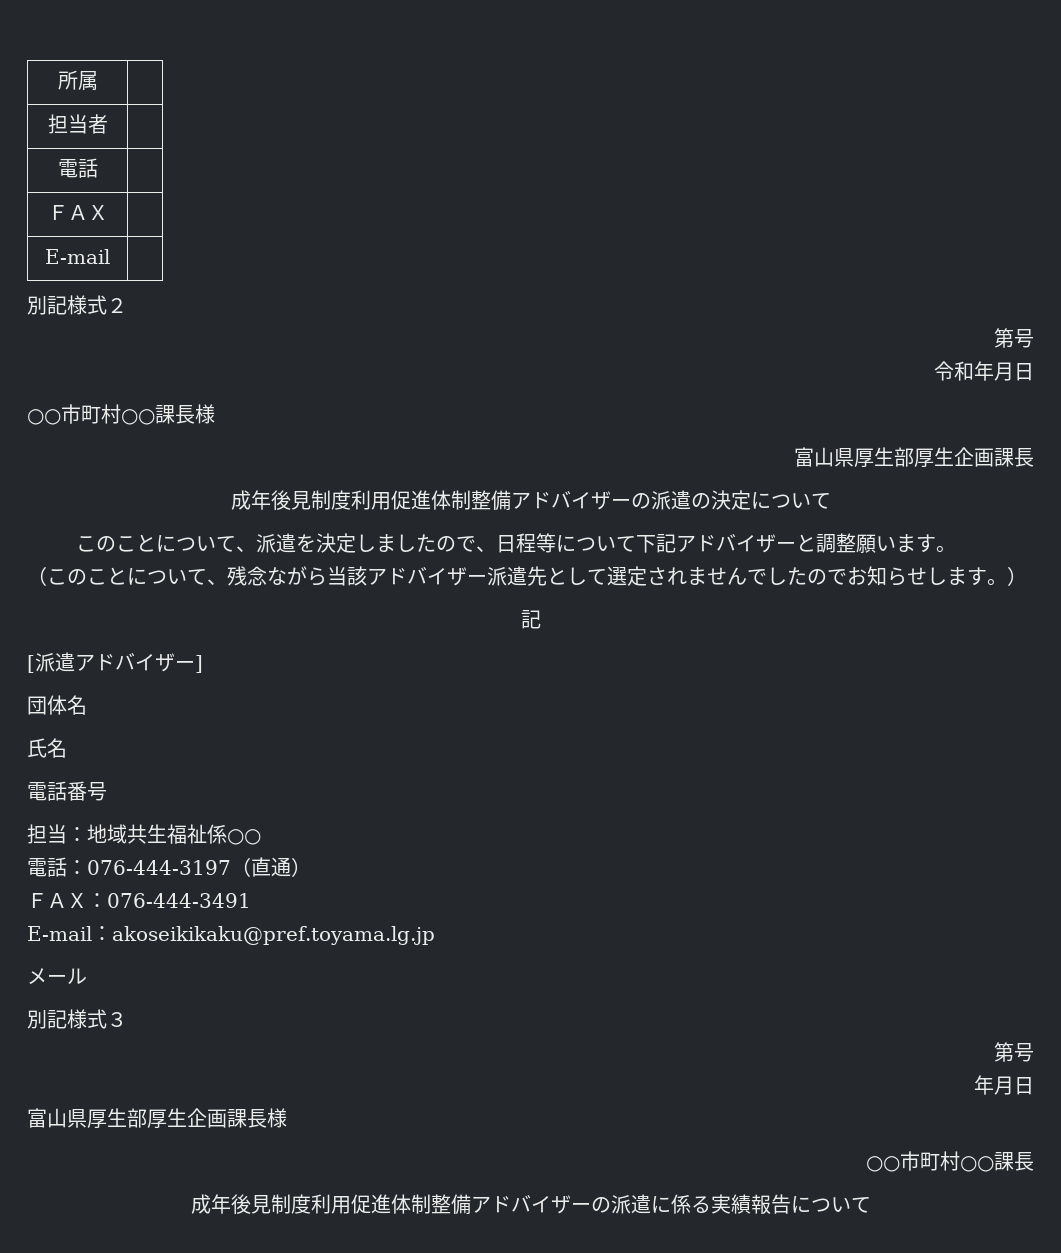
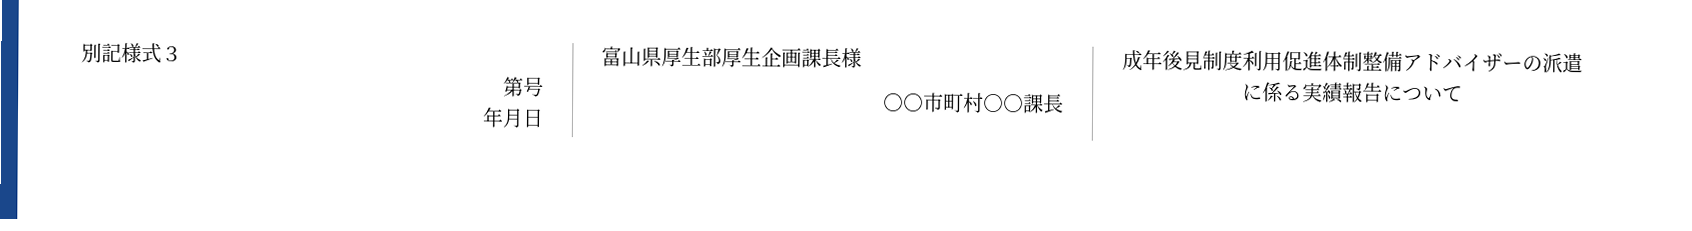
- 所属 |
- 担当者 |
- 電話 |
- ＦＡＸ |
- E-mail |
- 別記様式２
- 第号
- 令和年月日
- ○○市町村○○課長様
- 富山県厚生部厚生企画課長
- 成年後見制度利用促進体制整備アドバイザーの派遣の決定について
- このことについて、派遣を決定しましたので、日程等について下記アドバイザーと調整願います。
- （このことについて、残念ながら当該アドバイザー派遣先として選定されませんでしたのでお知らせします。）
- 記
- [派遣アドバイザー]
- 団体名
- 氏名
- 電話番号
- 担当：地域共生福祉係○○
- 電話：076-444-3197（直通）
- ＦＡＸ：076-444-3491
- E-mail：akoseikikaku@pref.toyama.lg.jp
- メール

